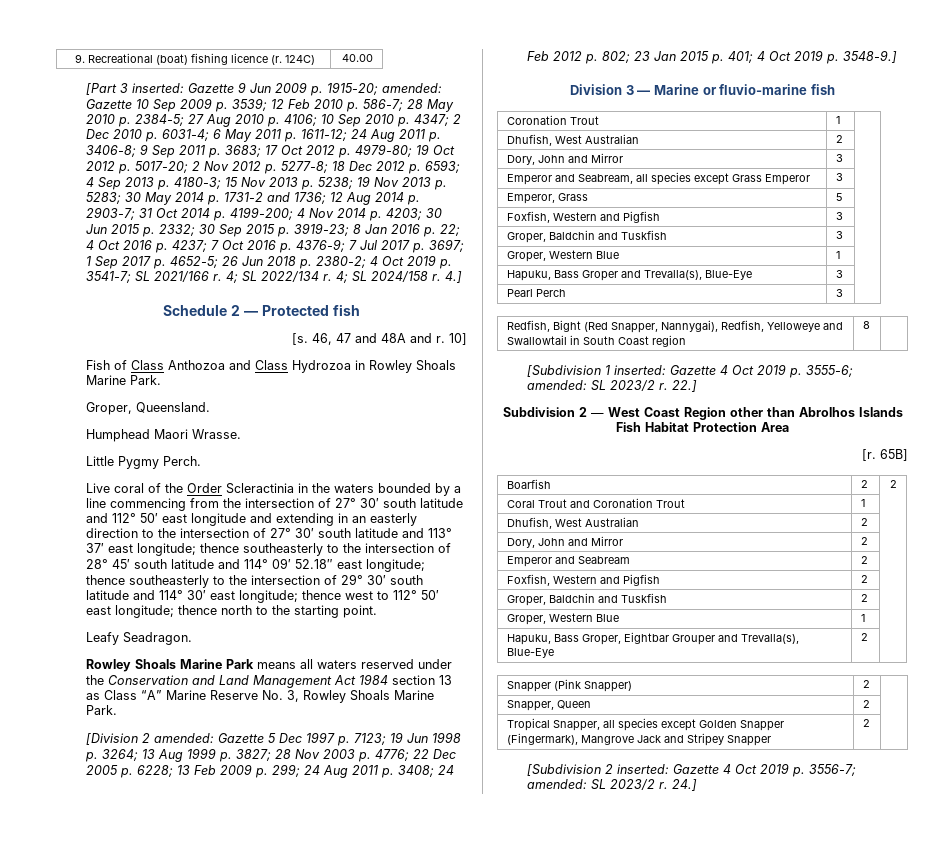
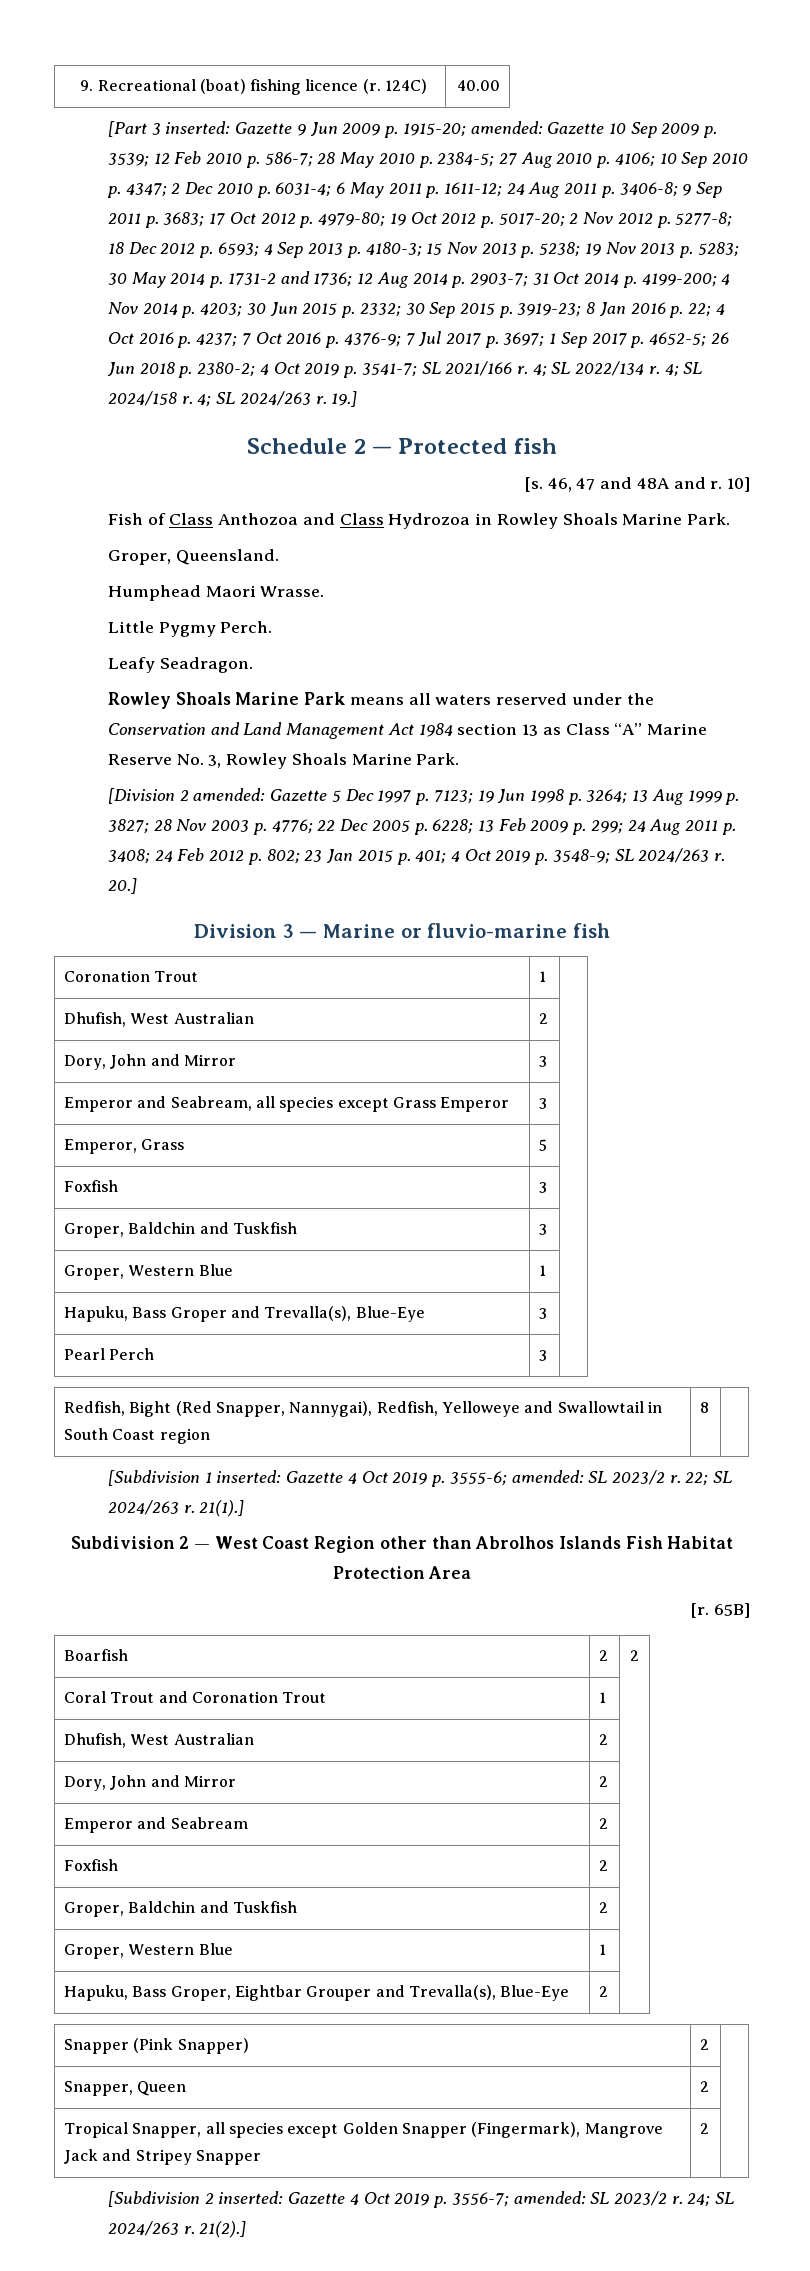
- 4.]
+ 4; SL 2024/263 r. 19.]
- Live coral of the Order Scleractinia in the waters bounded by a line commencing from the intersection of 27° 30′ south latitude and 112° 50′ east longitude and extending in an easterly direction to the intersection of 27° 30′ south latitude and 113° 37′ east longitude; thence southeasterly to the intersection of 28° 45′ south latitude and 114° 09′ 52.18″ east longitude; thence southeasterly to the intersection of 29° 30′ south latitude and 114° 30′ east longitude; thence west to 112° 50′ east longitude; thence north to the starting point.
- [Division 2 amended: Gazette 5 Dec 1997 p. 7123; 19 Jun 1998 p. 3264; 13 Aug 1999 p. 3827; 28 Nov 2003 p. 4776; 22 Dec 2005 p. 6228; 13 Feb 2009 p. 299; 24 Aug 2011 p. 3408; 24 Feb 2012 p. 802; 23 Jan 2015 p. 401; 4 Oct 2019 p. 3548-9.]
+ [Division 2 amended: Gazette 5 Dec 1997 p. 7123; 19 Jun 1998 p. 3264; 13 Aug 1999 p. 3827; 28 Nov 2003 p. 4776; 22 Dec 2005 p. 6228; 13 Feb 2009 p. 299; 24 Aug 2011 p. 3408; 24 Feb 2012 p. 802; 23 Jan 2015 p. 401; 4 Oct 2019 p. 3548-9; SL 2024/263 r. 20.]
- Foxfish, Western and Pigfish | 3 |
+ Foxfish | 3 |
- 22.]
+ 22; SL 2024/263 r. 21(1).]
- Foxfish, Western and Pigfish | 2 |
+ Foxfish | 2 |
- 24.]
+ 24; SL 2024/263 r. 21(2).]

